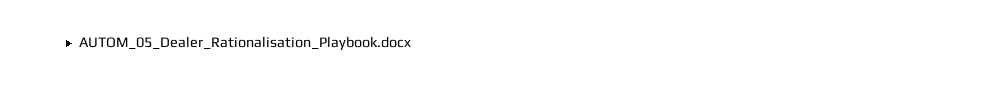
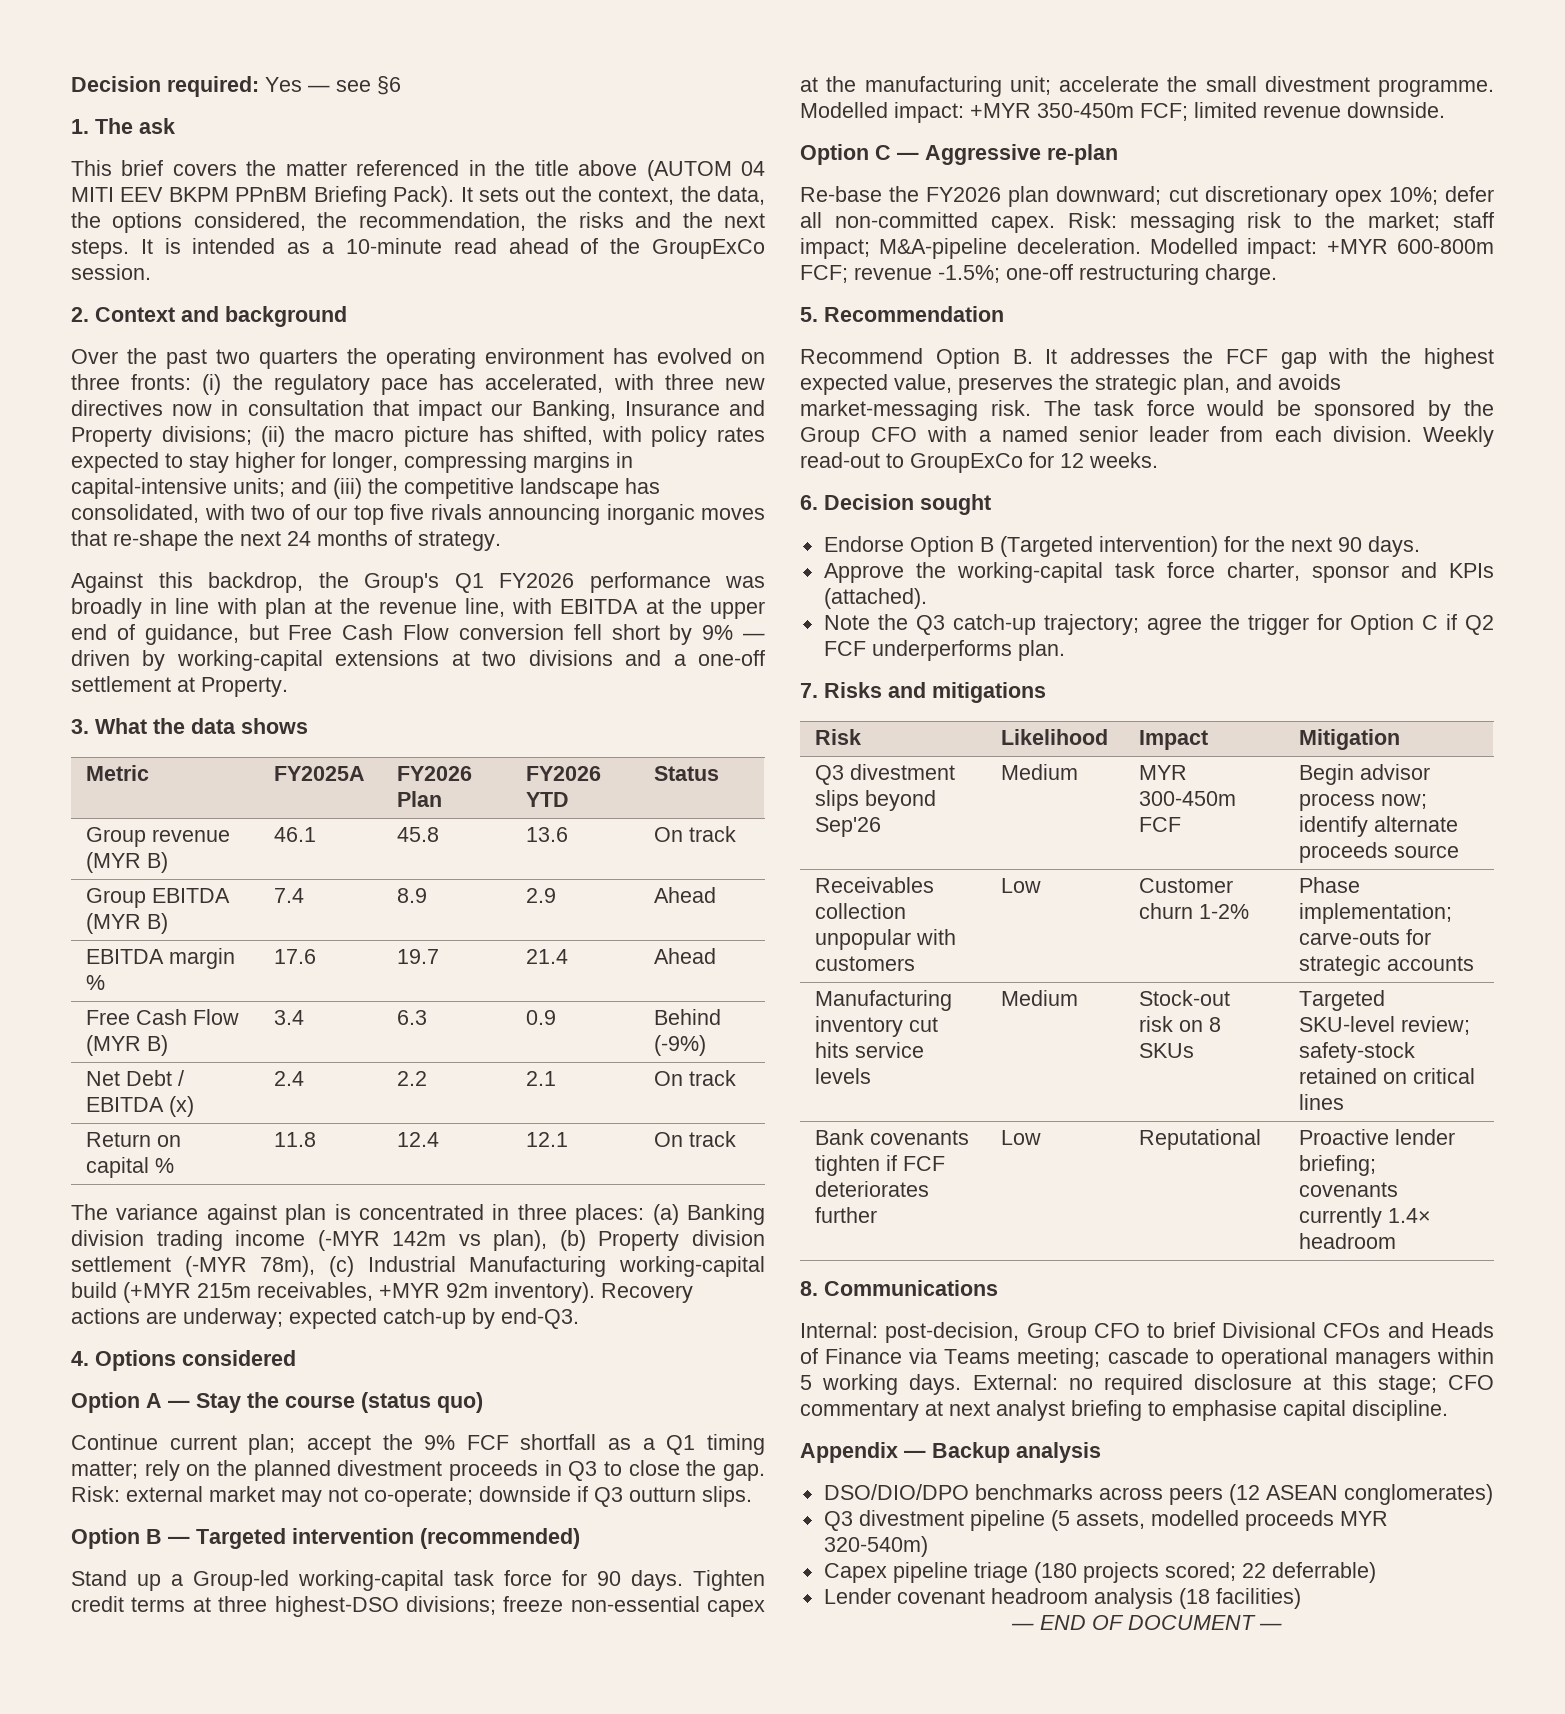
- AUTOM_05_Dealer_Rationalisation_Playbook.docx
+ Decision required: Yes — see §6
+ 1. The ask
+ This brief covers the matter referenced in the title above (AUTOM 04 MITI EEV BKPM PPnBM Briefing Pack). It sets out the context, the data, the options considered, the recommendation, the risks and the next steps. It is intended as a 10-minute read ahead of the GroupExCo session.
+ 2. Context and background
+ Over the past two quarters the operating environment has evolved on three fronts: (i) the regulatory pace has accelerated, with three new directives now in consultation that impact our Banking, Insurance and Property divisions; (ii) the macro picture has shifted, with policy rates expected to stay higher for longer, compressing margins in capital-intensive units; and (iii) the competitive landscape has consolidated, with two of our top five rivals announcing inorganic moves that re-shape the next 24 months of strategy.
+ Against this backdrop, the Group's Q1 FY2026 performance was broadly in line with plan at the revenue line, with EBITDA at the upper end of guidance, but Free Cash Flow conversion fell short by 9% — driven by working-capital extensions at two divisions and a one-off settlement at Property.
+ 3. What the data shows
+ Metric | FY2025A | FY2026 Plan | FY2026 YTD | Status
+ Group revenue (MYR B) | 46.1 | 45.8 | 13.6 | On track
+ Group EBITDA (MYR B) | 7.4 | 8.9 | 2.9 | Ahead
+ EBITDA margin % | 17.6 | 19.7 | 21.4 | Ahead
+ Free Cash Flow (MYR B) | 3.4 | 6.3 | 0.9 | Behind (-9%)
+ Net Debt / EBITDA (x) | 2.4 | 2.2 | 2.1 | On track
+ Return on capital % | 11.8 | 12.4 | 12.1 | On track
+ The variance against plan is concentrated in three places: (a) Banking division trading income (-MYR 142m vs plan), (b) Property division settlement (-MYR 78m), (c) Industrial Manufacturing working-capital build (+MYR 215m receivables, +MYR 92m inventory). Recovery actions are underway; expected catch-up by end-Q3.
+ 4. Options considered
+ Option A — Stay the course (status quo)
+ Continue current plan; accept the 9% FCF shortfall as a Q1 timing matter; rely on the planned divestment proceeds in Q3 to close the gap. Risk: external market may not co-operate; downside if Q3 outturn slips.
+ Option B — Targeted intervention (recommended)
+ Stand up a Group-led working-capital task force for 90 days. Tighten credit terms at three highest-DSO divisions; freeze non-essential capex at the manufacturing unit; accelerate the small divestment programme. Modelled impact: +MYR 350-450m FCF; limited revenue downside.
+ Option C — Aggressive re-plan
+ Re-base the FY2026 plan downward; cut discretionary opex 10%; defer all non-committed capex. Risk: messaging risk to the market; staff impact; M&A-pipeline deceleration. Modelled impact: +MYR 600-800m FCF; revenue -1.5%; one-off restructuring charge.
+ 5. Recommendation
+ Recommend Option B. It addresses the FCF gap with the highest expected value, preserves the strategic plan, and avoids market-messaging risk. The task force would be sponsored by the Group CFO with a named senior leader from each division. Weekly read-out to GroupExCo for 12 weeks.
+ 6. Decision sought
+ Endorse Option B (Targeted intervention) for the next 90 days.
+ Approve the working-capital task force charter, sponsor and KPIs (attached).
+ Note the Q3 catch-up trajectory; agree the trigger for Option C if Q2 FCF underperforms plan.
+ 7. Risks and mitigations
+ Risk | Likelihood | Impact | Mitigation
+ Q3 divestment slips beyond Sep'26 | Medium | MYR 300-450m FCF | Begin advisor process now; identify alternate proceeds source
+ Receivables collection unpopular with customers | Low | Customer churn 1-2% | Phase implementation; carve-outs for strategic accounts
+ Manufacturing inventory cut hits service levels | Medium | Stock-out risk on 8 SKUs | Targeted SKU-level review; safety-stock retained on critical lines
+ Bank covenants tighten if FCF deteriorates further | Low | Reputational | Proactive lender briefing; covenants currently 1.4× headroom
+ 8. Communications
+ Internal: post-decision, Group CFO to brief Divisional CFOs and Heads of Finance via Teams meeting; cascade to operational managers within 5 working days. External: no required disclosure at this stage; CFO commentary at next analyst briefing to emphasise capital discipline.
+ Appendix — Backup analysis
+ DSO/DIO/DPO benchmarks across peers (12 ASEAN conglomerates)
+ Q3 divestment pipeline (5 assets, modelled proceeds MYR 320-540m)
+ Capex pipeline triage (180 projects scored; 22 deferrable)
+ Lender covenant headroom analysis (18 facilities)
+ — END OF DOCUMENT —

